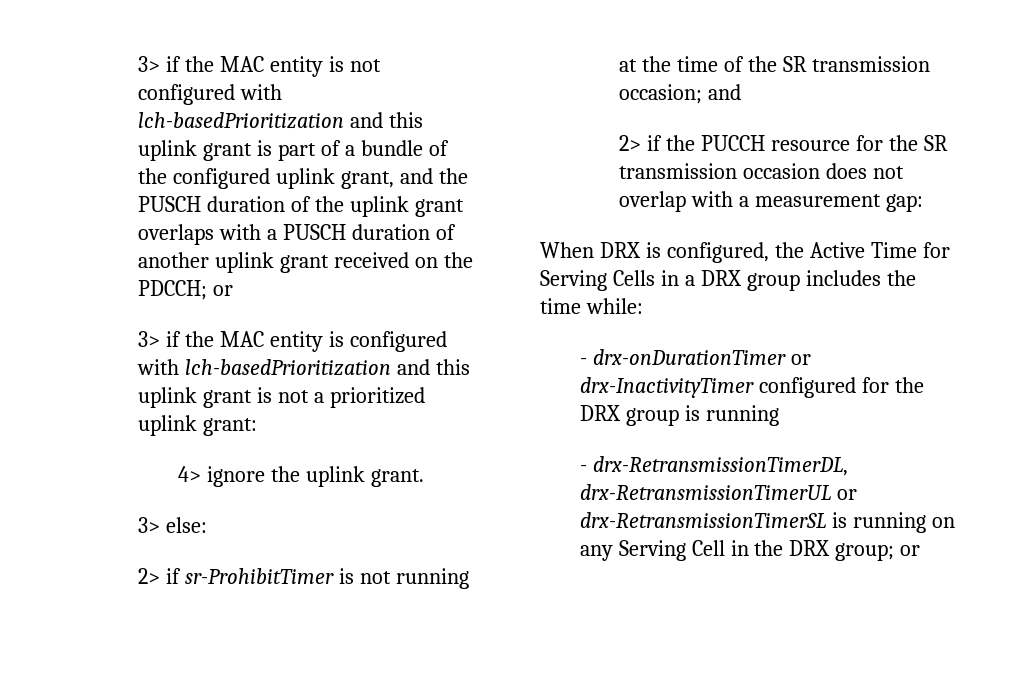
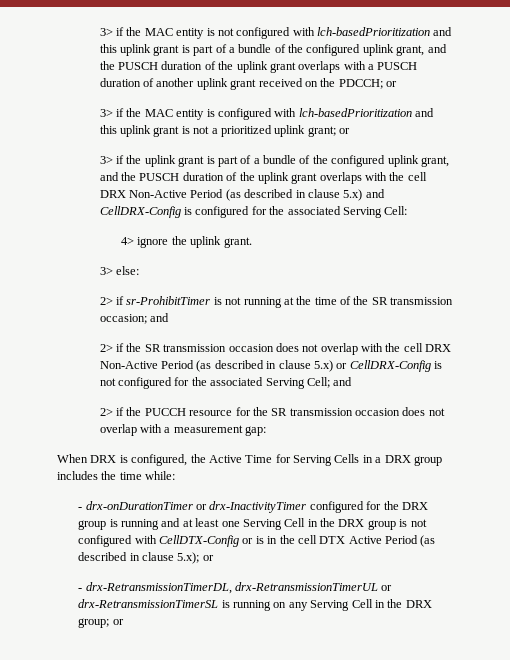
- 3> if the MAC entity is configured with lch-basedPrioritization and this uplink grant is not a prioritized uplink grant:
+ 3> if the MAC entity is configured with lch-basedPrioritization and this uplink grant is not a prioritized uplink grant; or
+ 3> if the uplink grant is part of a bundle of the configured uplink grant, and the PUSCH duration of the uplink grant overlaps with the cell DRX Non-Active Period (as described in clause 5.x) and CellDRX-Config is configured for the associated Serving Cell:
+ 2> if the SR transmission occasion does not overlap with the cell DRX Non-Active Period (as described in clause 5.x) or CellDRX-Config is not configured for the associated Serving Cell; and
- - drx-onDurationTimer or drx-InactivityTimer configured for the DRX group is running
+ - drx-onDurationTimer or drx-InactivityTimer configured for the DRX group is running and at least one Serving Cell in the DRX group is not configured with CellDTX-Config or is in the cell DTX Active Period (as described in clause 5.x); or

